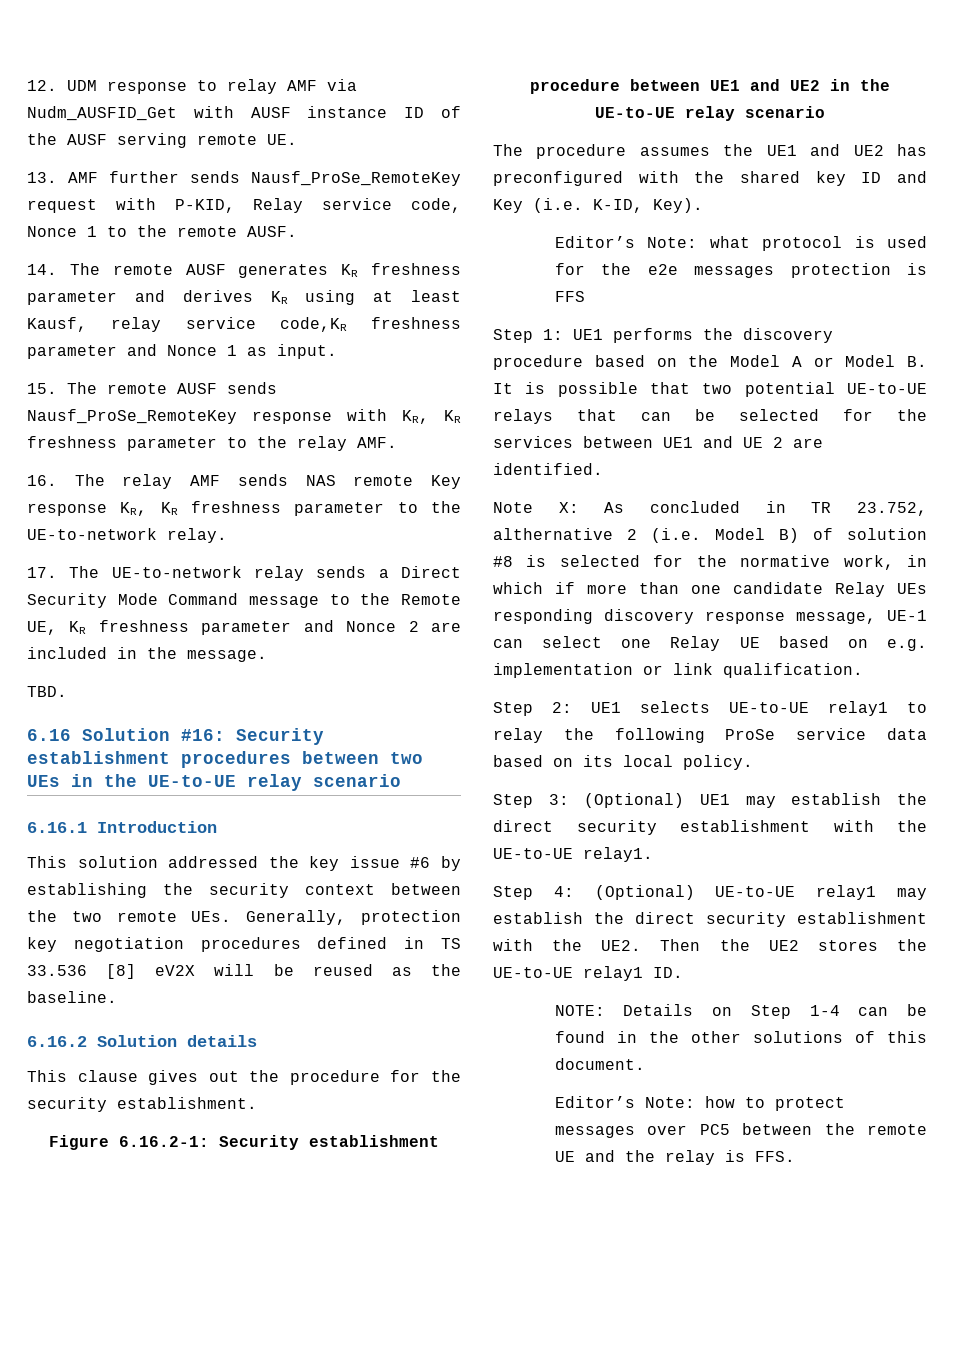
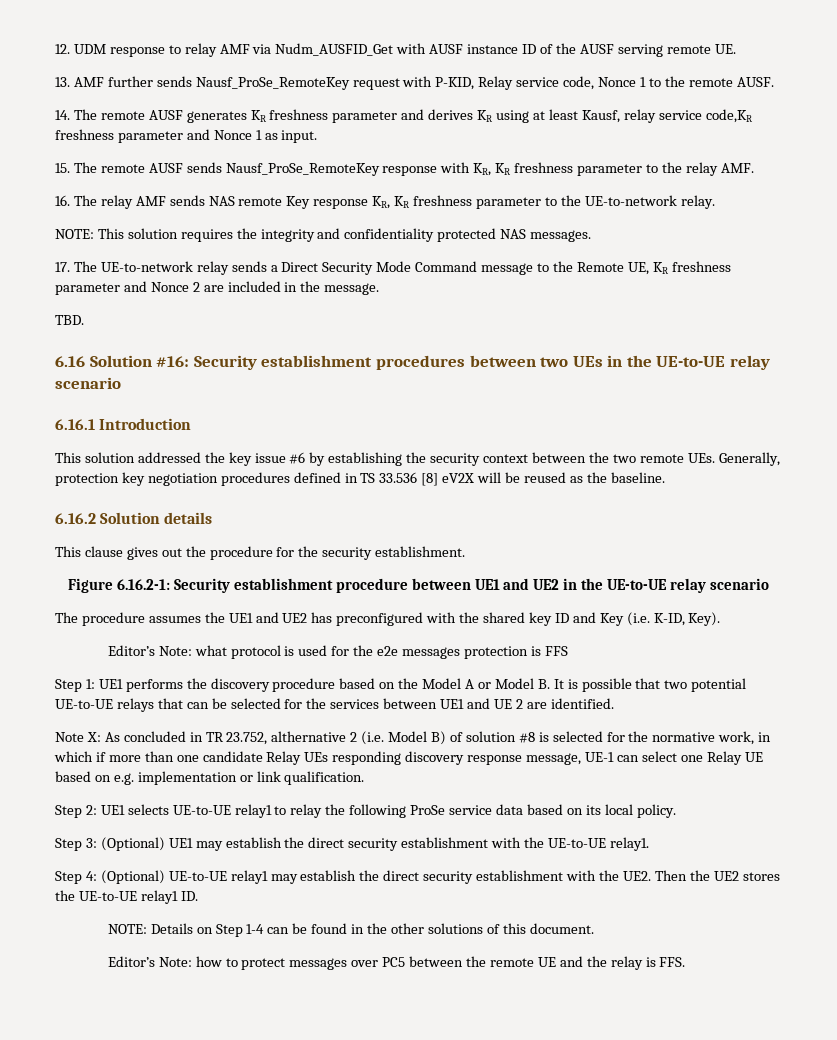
+ NOTE: This solution requires the integrity and confidentiality protected NAS messages.

